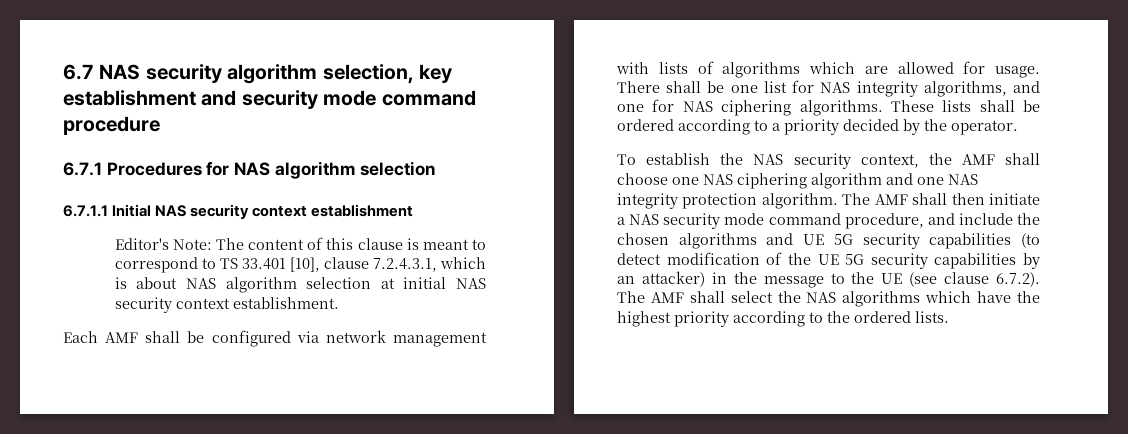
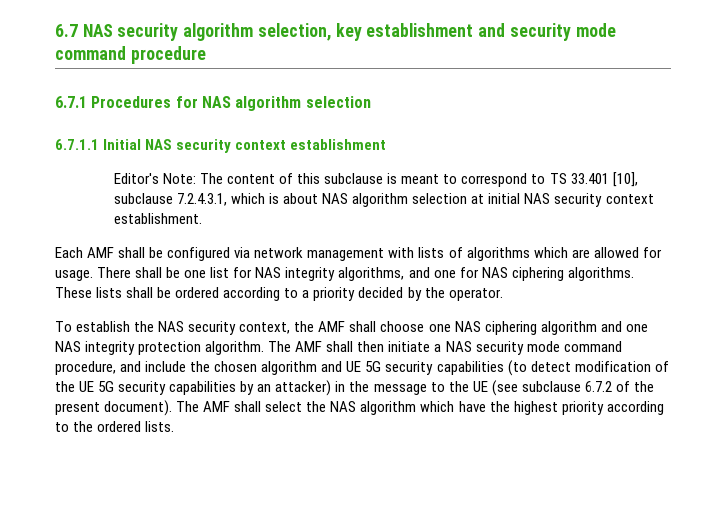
- Editor's Note: The content of this clause is meant to correspond to TS 33.401 [10], clause 7.2.4.3.1, which is about NAS algorithm selection at initial NAS security context establishment.
+ Editor's Note: The content of this subclause is meant to correspond to TS 33.401 [10], subclause 7.2.4.3.1, which is about NAS algorithm selection at initial NAS security context establishment.
- The AMF shall then initiate a NAS security mode command procedure, and include the chosen algorithms and UE 5G security capabilities (to detect modification of the UE 5G security capabilities by an attacker) in the message to the UE (see clause 6.7.2). The AMF shall select the NAS algorithms which have the highest priority according to the ordered lists.
+ The AMF shall then initiate a NAS security mode command procedure, and include the chosen algorithm and UE 5G security capabilities (to detect modification of the UE 5G security capabilities by an attacker) in the message to the UE (see subclause 6.7.2 of the present document). The AMF shall select the NAS algorithm which have the highest priority according to the ordered lists.

